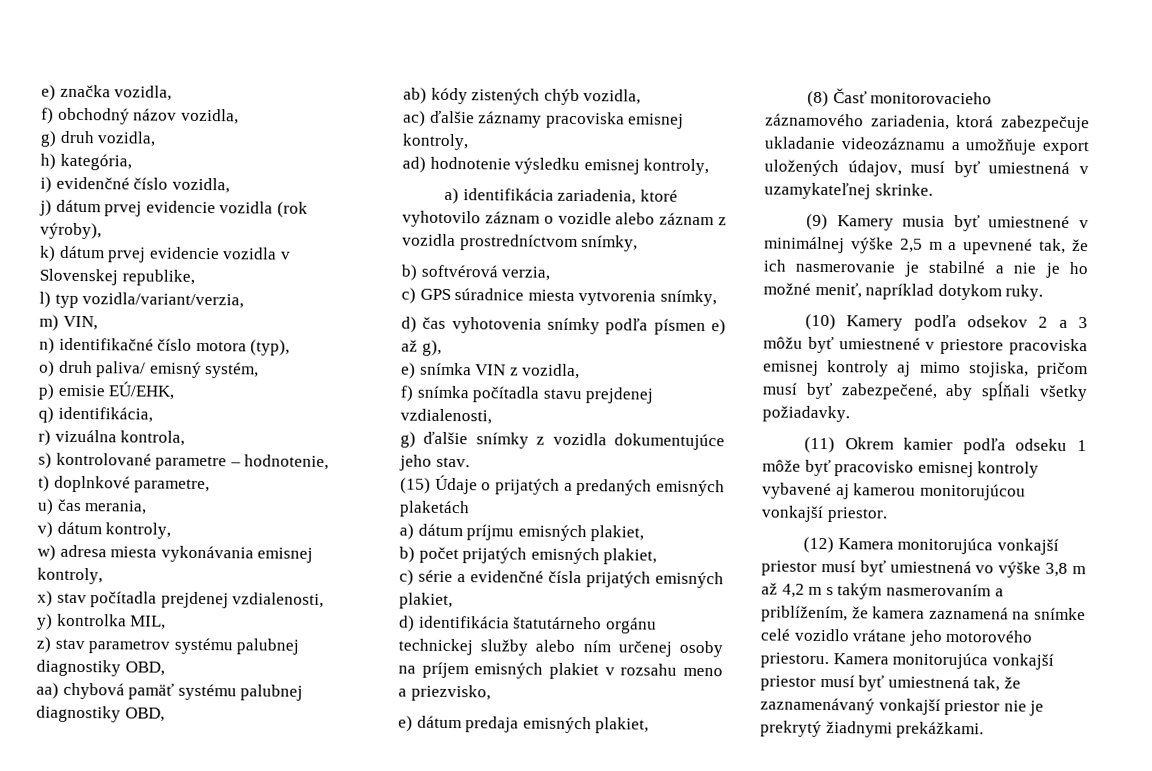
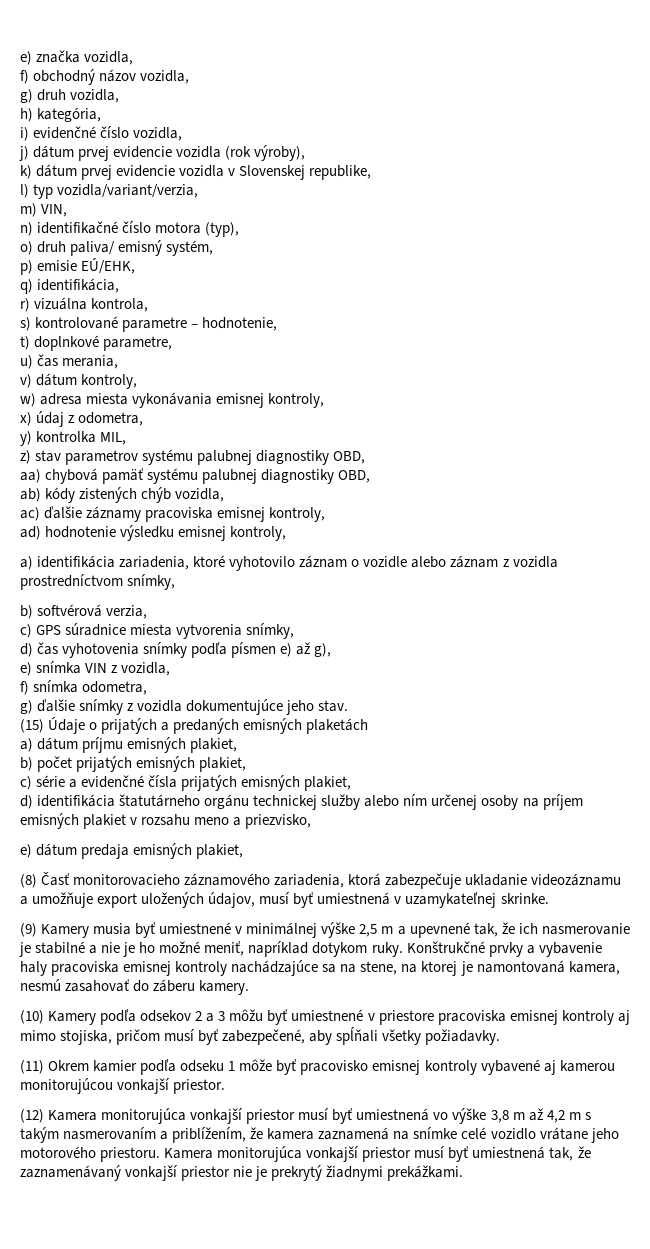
- x) stav počítadla prejdenej vzdialenosti,
+ x) údaj z odometra,
- f) snímka počítadla stavu prejdenej vzdialenosti,
+ f) snímka odometra,
+ Konštrukčné prvky a vybavenie haly pracoviska emisnej kontroly nachádzajúce sa na stene, na ktorej je namontovaná kamera, nesmú zasahovať do záberu kamery.

